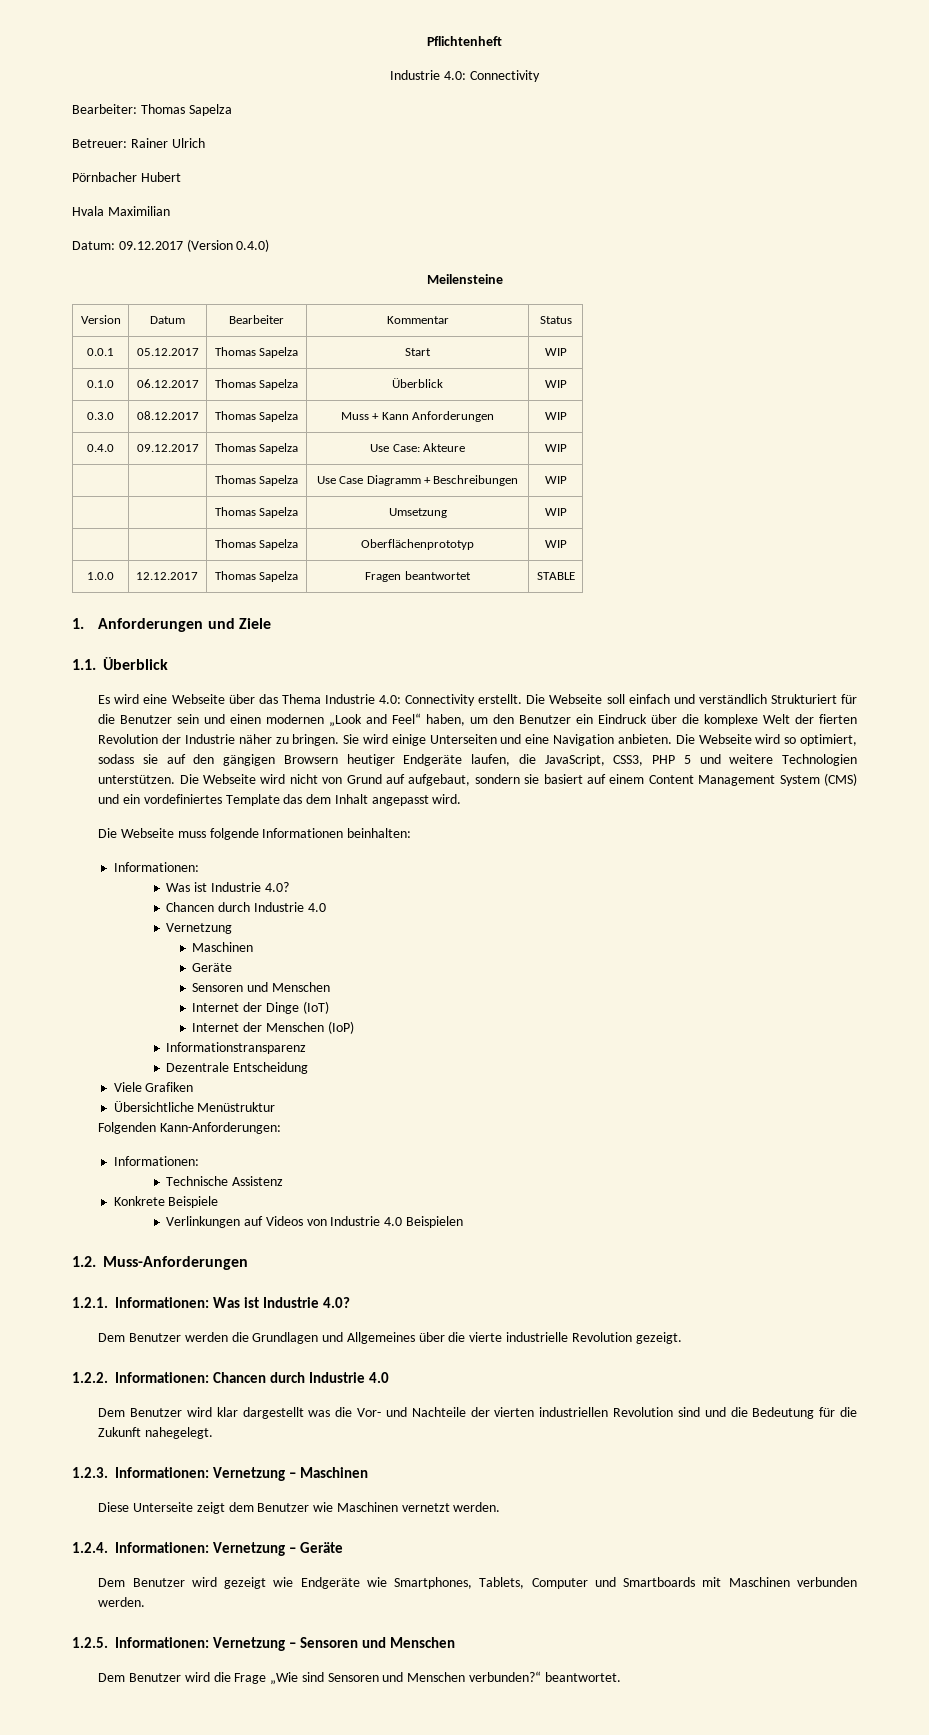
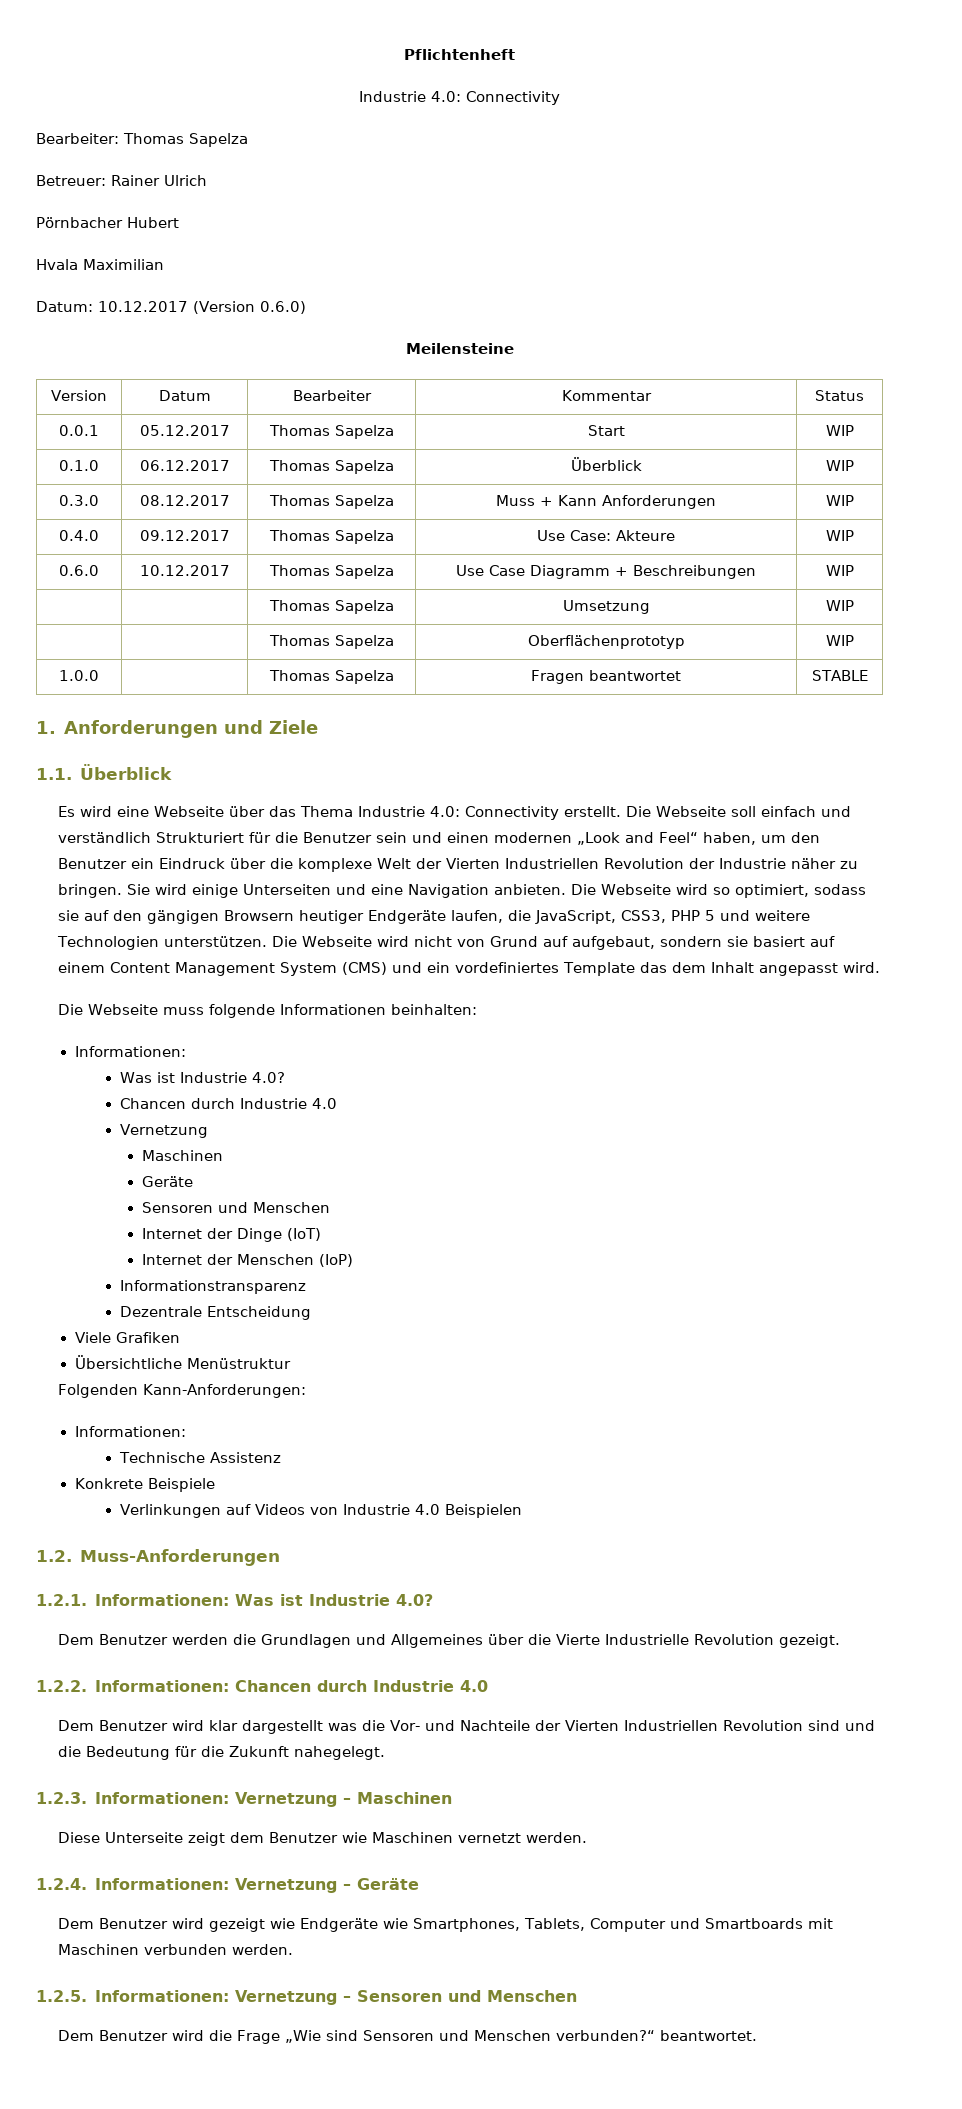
- Datum: 09.12.2017 (Version 0.4.0)
+ Datum: 10.12.2017 (Version 0.6.0)
- | | Thomas Sapelza | Use Case Diagramm + Beschreibungen | WIP
+ 0.6.0 | 10.12.2017 | Thomas Sapelza | Use Case Diagramm + Beschreibungen | WIP
- 1.0.0 | 12.12.2017 | Thomas Sapelza | Fragen beantwortet | STABLE
+ 1.0.0 | | Thomas Sapelza | Fragen beantwortet | STABLE
- Die Webseite soll einfach und verständlich Strukturiert für die Benutzer sein und einen modernen „Look and Feel“ haben, um den Benutzer ein Eindruck über die komplexe Welt der fierten Revolution der Industrie näher zu bringen.
+ Die Webseite soll einfach und verständlich Strukturiert für die Benutzer sein und einen modernen „Look and Feel“ haben, um den Benutzer ein Eindruck über die komplexe Welt der Vierten Industriellen Revolution der Industrie näher zu bringen.
- Dem Benutzer werden die Grundlagen und Allgemeines über die vierte industrielle Revolution gezeigt.
+ Dem Benutzer werden die Grundlagen und Allgemeines über die Vierte Industrielle Revolution gezeigt.
- Dem Benutzer wird klar dargestellt was die Vor- und Nachteile der vierten industriellen Revolution sind und die Bedeutung für die Zukunft nahegelegt.
+ Dem Benutzer wird klar dargestellt was die Vor- und Nachteile der Vierten Industriellen Revolution sind und die Bedeutung für die Zukunft nahegelegt.

